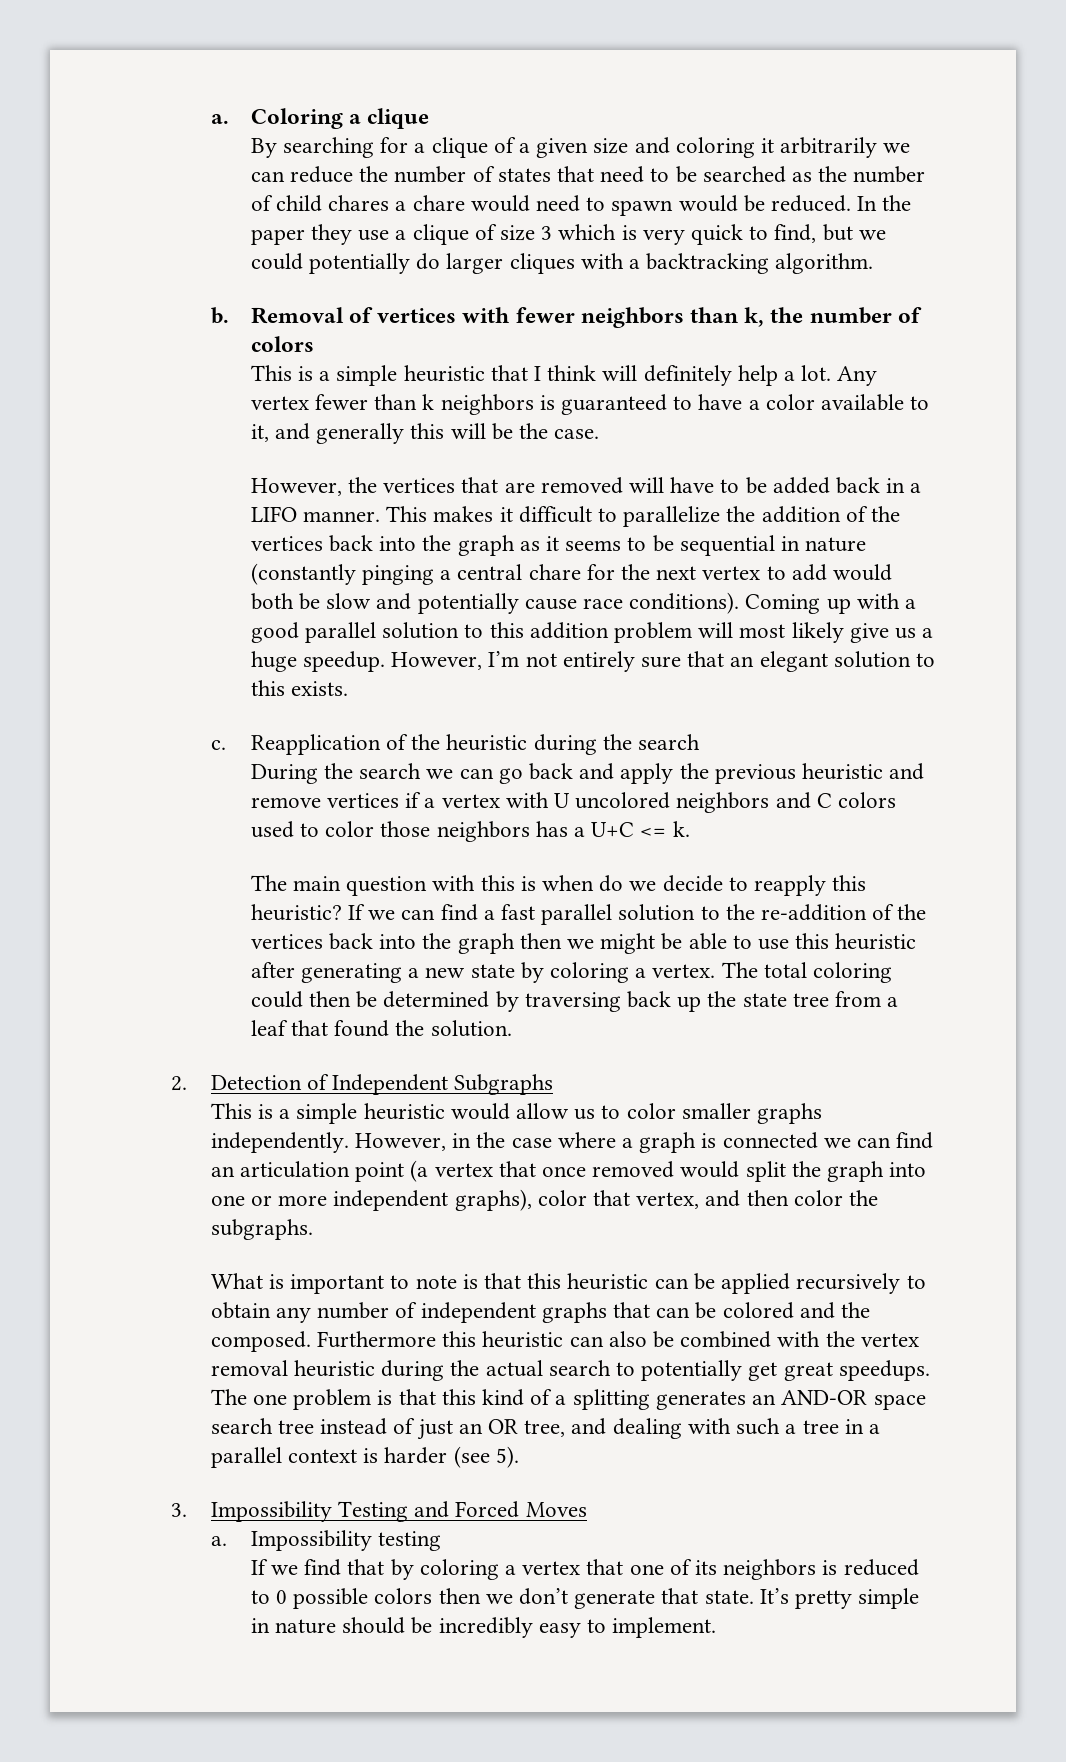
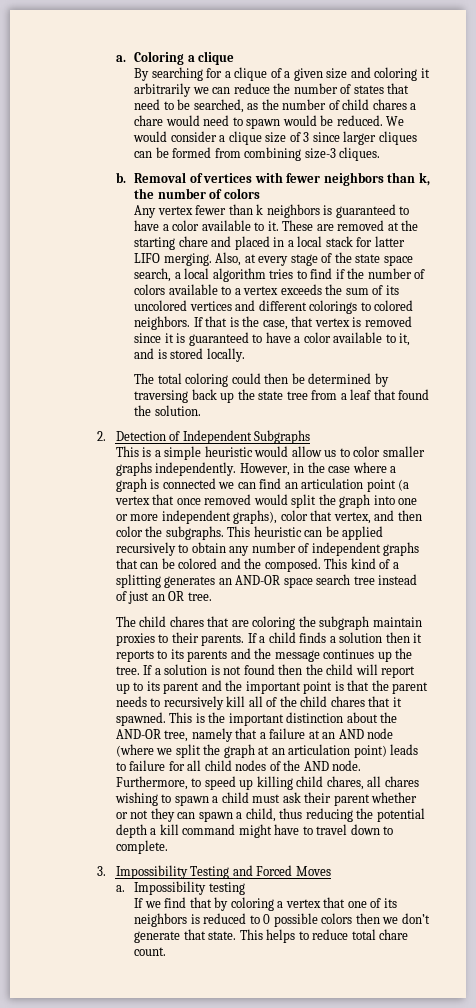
- By searching for a clique of a given size and coloring it arbitrarily we can reduce the number of states that need to be searched as the number of child chares a chare would need to spawn would be reduced.
+ By searching for a clique of a given size and coloring it arbitrarily we can reduce the number of states that need to be searched, as the number of child chares a chare would need to spawn would be reduced.
- In the paper they use a clique of size 3 which is very quick to find, but we could potentially do larger cliques with a backtracking algorithm.
+ We would consider a clique size of 3 since larger cliques can be formed from combining size-3 cliques.
- This is a simple heuristic that I think will definitely help a lot. Any vertex fewer than k neighbors is guaranteed to have a color available to it, and generally this will be the case.
- However, the vertices that are removed will have to be added back in a LIFO manner. This makes it difficult to parallelize the addition of the vertices back into the graph as it seems to be sequential in nature (constantly pinging a central chare for the next vertex to add would both be slow and potentially cause race conditions). Coming up with a good parallel solution to this addition problem will most likely give us a huge speedup. However, I’m not entirely sure that an elegant solution to this exists.
- c. Reapplication of the heuristic during the search
- During the search we can go back and apply the previous heuristic and remove vertices if a vertex with U uncolored neighbors and C colors used to color those neighbors has a U+C <= k.
- The main question with this is when do we decide to reapply this heuristic? If we can find a fast parallel solution to the re-addition of the vertices back into the graph then we might be able to use this heuristic after generating a new state by coloring a vertex. The total coloring could then be determined by traversing back up the state tree from a leaf that found the solution.
+ Any vertex fewer than k neighbors is guaranteed to have a color available to it. These are removed at the starting chare and placed in a local stack for latter LIFO merging. Also, at every stage of the state space search, a local algorithm tries to find if the number of colors available to a vertex exceeds the sum of its uncolored vertices and different colorings to colored neighbors. If that is the case, that vertex is removed since it is guaranteed to have a color available to it, and is stored locally.
+ The total coloring could then be determined by traversing back up the state tree from a leaf that found the solution.
- However, in the case where a graph is connected we can find an articulation point (a vertex that once removed would split the graph into one or more independent graphs), color that vertex, and then color the subgraphs.
- What is important to note is that this heuristic can be applied recursively to obtain any number of independent graphs that can be colored and the composed.
+ However, in the case where a graph is connected we can find an articulation point (a vertex that once removed would split the graph into one or more independent graphs), color that vertex, and then color the subgraphs. This heuristic can be applied recursively to obtain any number of independent graphs that can be colored and the composed.
- Furthermore this heuristic can also be combined with the vertex removal heuristic during the actual search to potentially get great speedups. The one problem is that this kind of a splitting generates an AND-OR space search tree instead of just an OR tree, and dealing with such a tree in a parallel context is harder (see 5).
+ This kind of a splitting generates an AND-OR space search tree instead of just an OR tree.
+ The child chares that are coloring the subgraph maintain proxies to their parents. If a child finds a solution then it reports to its parents and the message continues up the tree. If a solution is not found then the child will report up to its parent and the important point is that the parent needs to recursively kill all of the child chares that it spawned. This is the important distinction about the AND-OR tree, namely that a failure at an AND node (where we split the graph at an articulation point) leads to failure for all child nodes of the AND node. Furthermore, to speed up killing child chares, all chares wishing to spawn a child must ask their parent whether or not they can spawn a child, thus reducing the potential depth a kill command might have to travel down to complete.
- It’s pretty simple in nature should be incredibly easy to implement.
+ This helps to reduce total chare count.

